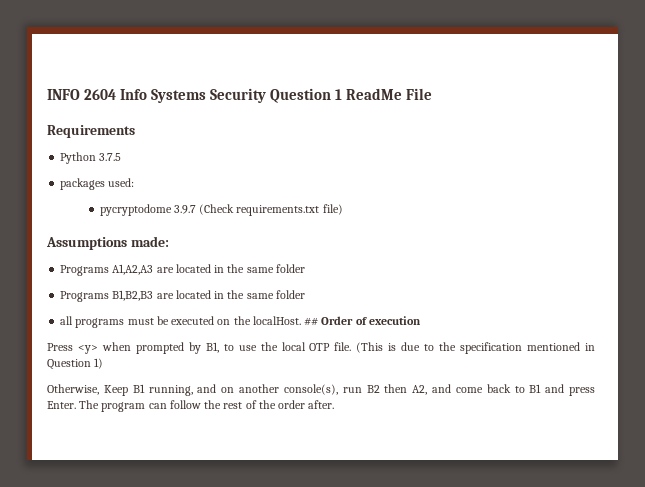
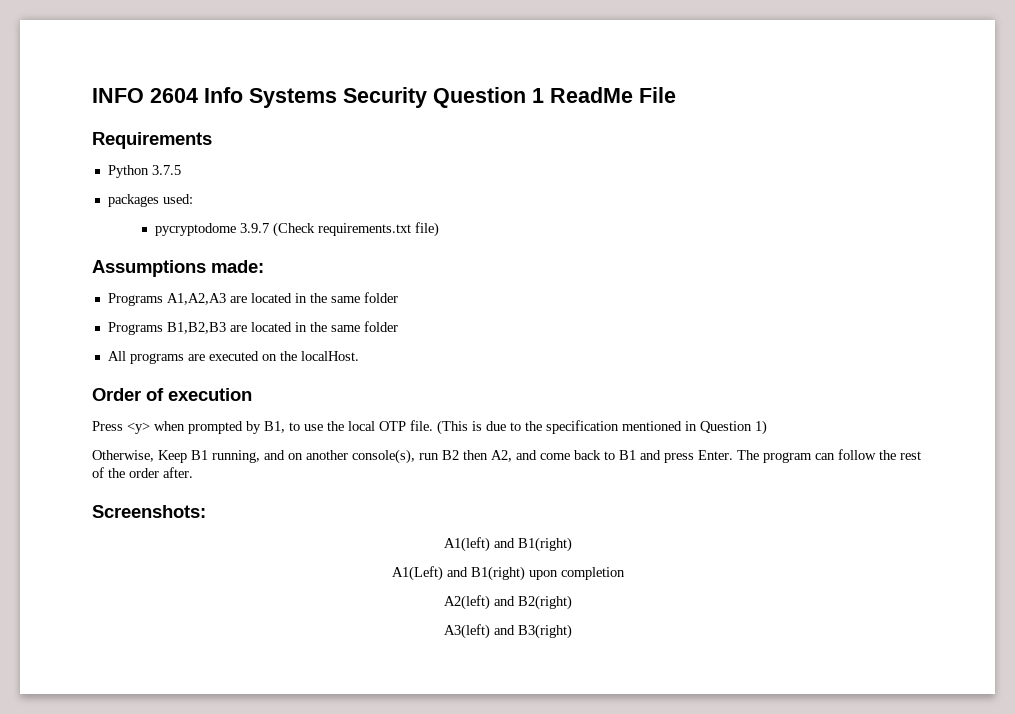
- all programs must be executed on the localHost. ## Order of execution
+ All programs are executed on the localHost.
+ Order of execution
+ Screenshots:
+ A1(left) and B1(right)
+ A1(Left) and B1(right) upon completion
+ A2(left) and B2(right)
+ A3(left) and B3(right)

